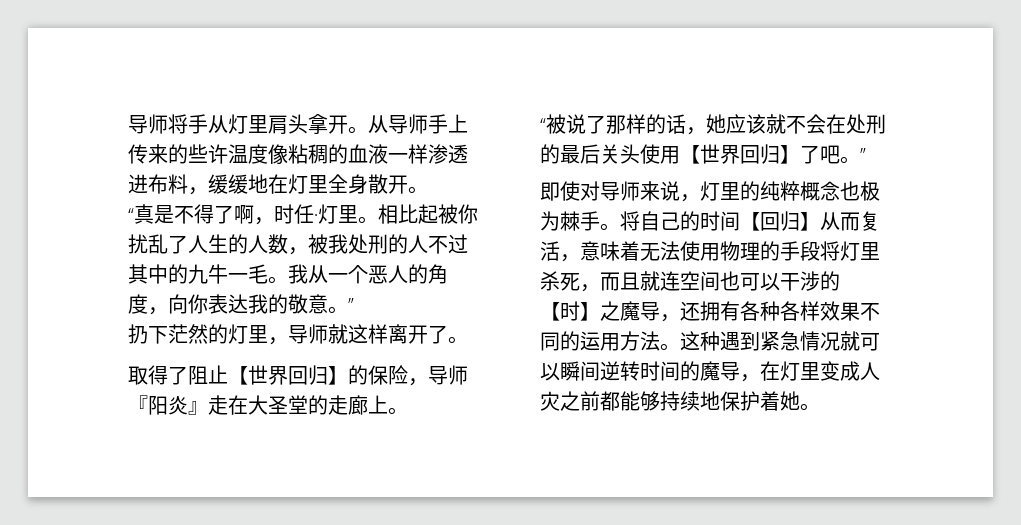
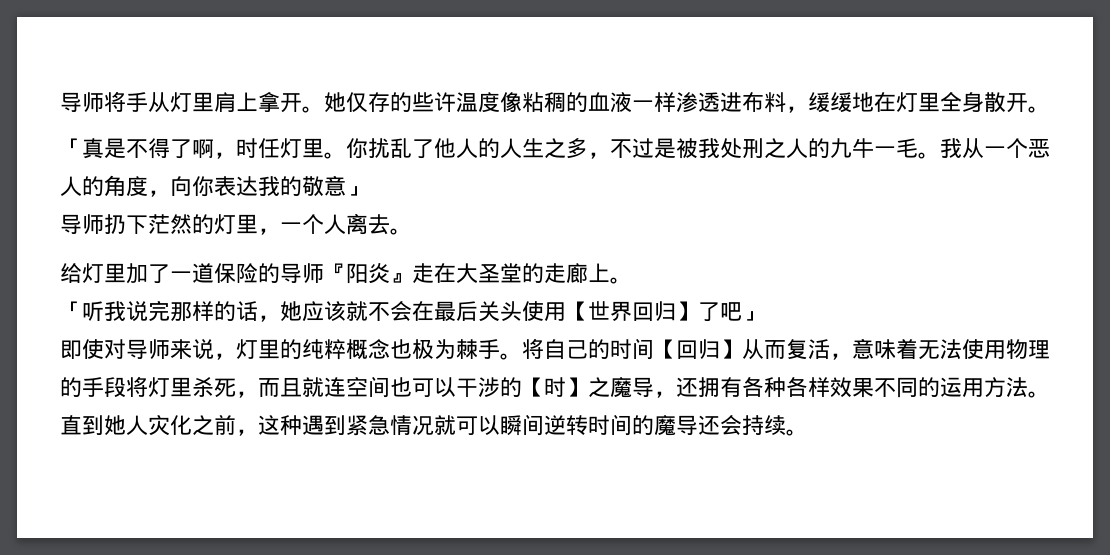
- 导师将手从灯里肩头拿开。从导师手上传来的些许温度像粘稠的血液一样渗透进布料，缓缓地在灯里全身散开。
+ 导师将手从灯里肩上拿开。她仅存的些许温度像粘稠的血液一样渗透进布料，缓缓地在灯里全身散开。
- “真是不得了啊，时任·灯里。相比起被你扰乱了人生的人数，被我处刑的人不过其中的九牛一毛。
+ 「真是不得了啊，时任灯里。你扰乱了他人的人生之多，不过是被我处刑之人的九牛一毛。
- 我从一个恶人的角度，向你表达我的敬意。”
- 扔下茫然的灯里，导师就这样离开了。
- 取得了阻止【世界回归】的保险，导师『阳炎』走在大圣堂的走廊上。
+ 我从一个恶人的角度，向你表达我的敬意」
+ 导师扔下茫然的灯里，一个人离去。
+ 给灯里加了一道保险的导师『阳炎』走在大圣堂的走廊上。
- “被说了那样的话，她应该就不会在处刑的最后关头使用【世界回归】了吧。”
+ 「听我说完那样的话，她应该就不会在最后关头使用【世界回归】了吧」
- 这种遇到紧急情况就可以瞬间逆转时间的魔导，在灯里变成人灾之前都能够持续地保护着她。
+ 直到她人灾化之前，这种遇到紧急情况就可以瞬间逆转时间的魔导还会持续。

